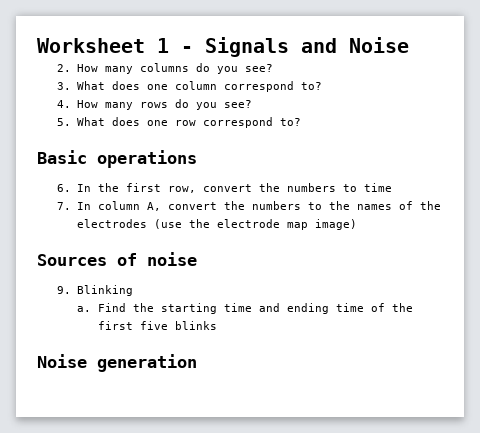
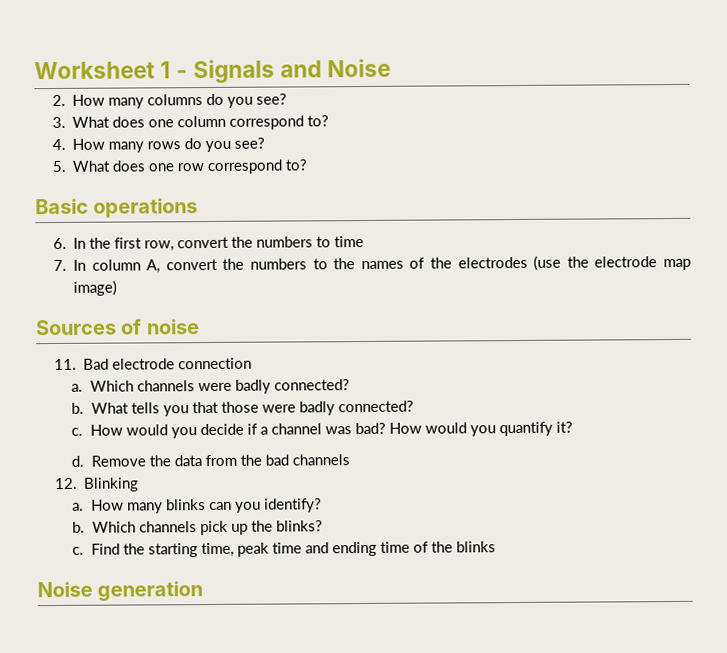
- 9. Blinking
- a.
+ 11. Bad electrode connection
+ a. Which channels were badly connected?
+ b. What tells you that those were badly connected?
+ c. How would you decide if a channel was bad? How would you quantify it?
+ d. Remove the data from the bad channels
+ 12. Blinking
+ a. How many blinks can you identify?
+ b. Which channels pick up the blinks?
+ c.
- Find the starting time and ending time of the first five blinks
+ Find the starting time, peak time and ending time of the blinks

